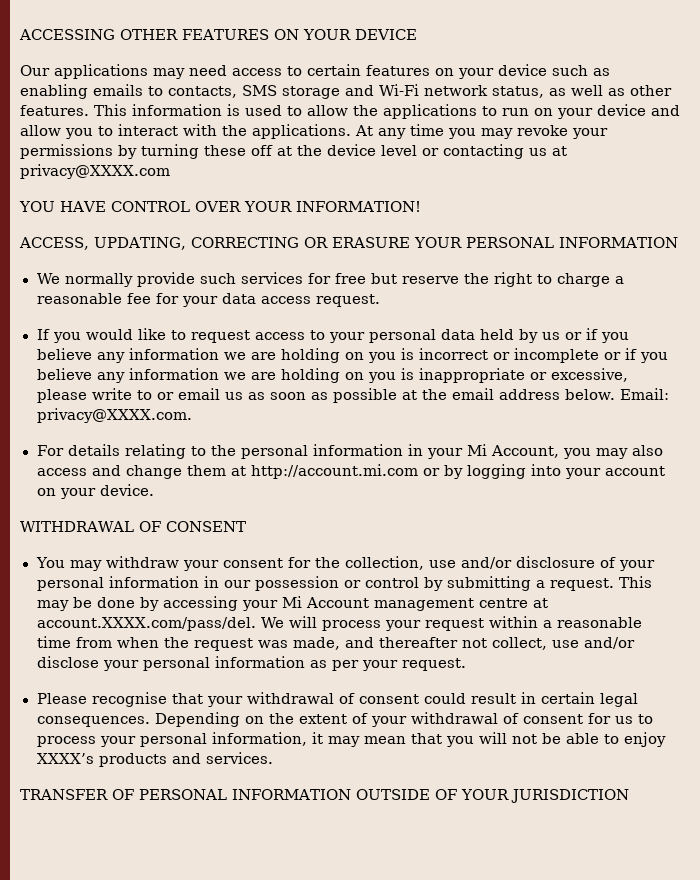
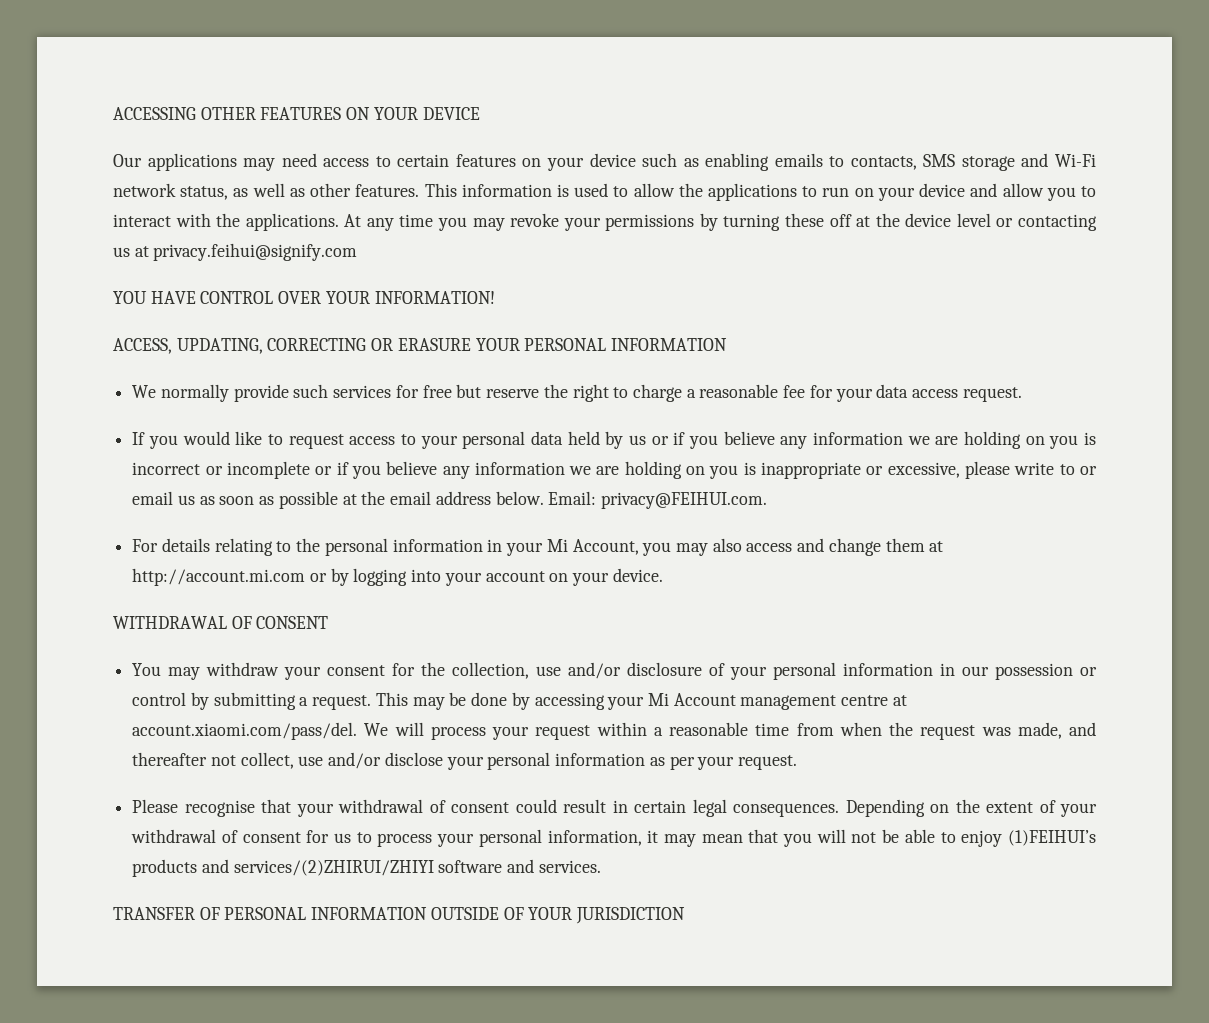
- At any time you may revoke your permissions by turning these off at the device level or contacting us at privacy@XXXX.com
+ At any time you may revoke your permissions by turning these off at the device level or contacting us at privacy.feihui@signify.com
- Email: privacy@XXXX.com.
+ Email: privacy@FEIHUI.com.
- This may be done by accessing your Mi Account management centre at account.XXXX.com/pass/del. We will process your request within a reasonable time from when the request was made, and thereafter not collect, use and/or disclose your personal information as per your request.
+ This may be done by accessing your Mi Account management centre at account.xiaomi.com/pass/del. We will process your request within a reasonable time from when the request was made, and thereafter not collect, use and/or disclose your personal information as per your request.
- Depending on the extent of your withdrawal of consent for us to process your personal information, it may mean that you will not be able to enjoy XXXX’s products and services.
+ Depending on the extent of your withdrawal of consent for us to process your personal information, it may mean that you will not be able to enjoy (1)FEIHUI’s products and services/(2)ZHIRUI/ZHIYI software and services.

